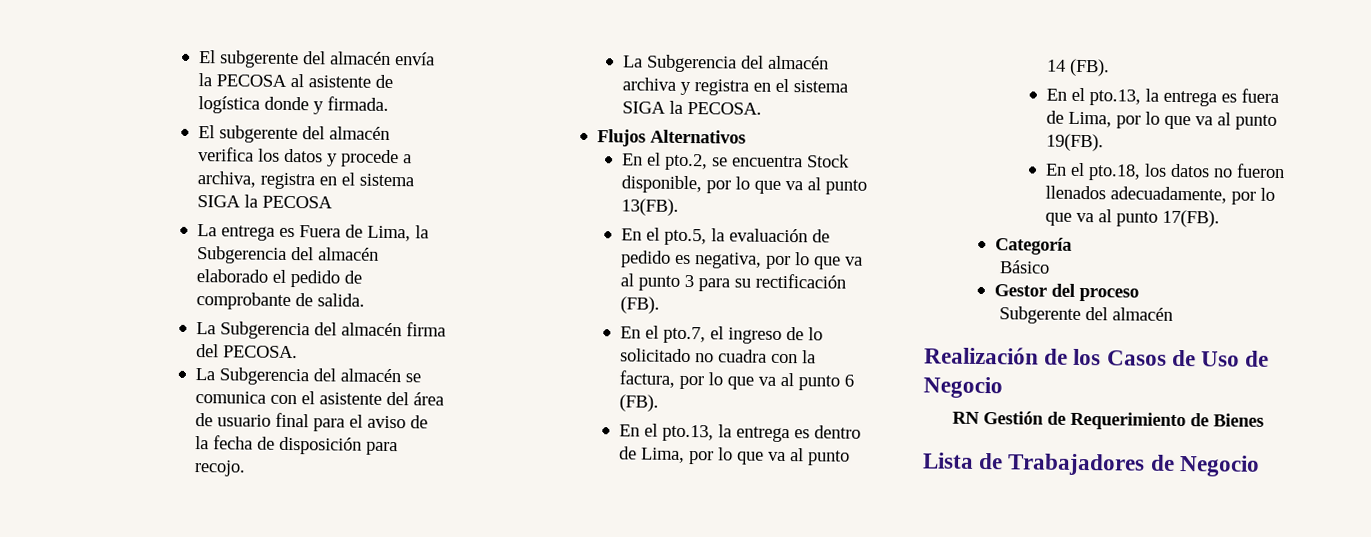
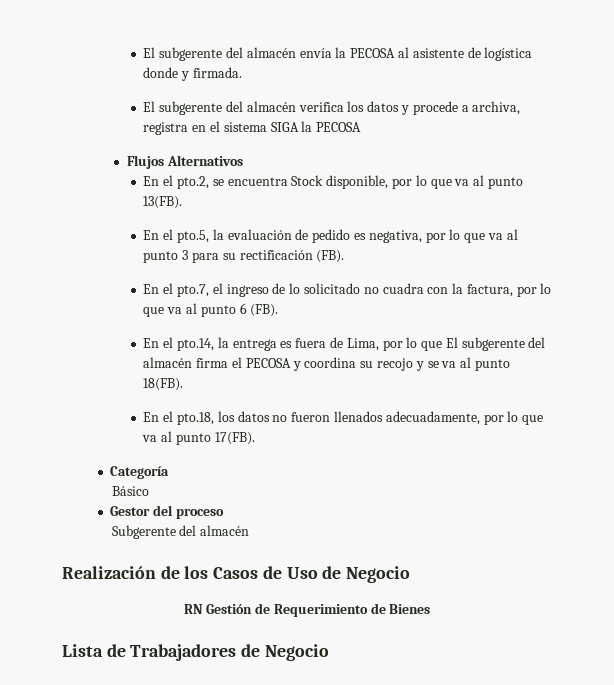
- La entrega es Fuera de Lima, la Subgerencia del almacén elaborado el pedido de comprobante de salida.
- La Subgerencia del almacén firma del PECOSA.
- La Subgerencia del almacén se comunica con el asistente del área de usuario final para el aviso de la fecha de disposición para recojo.
- La Subgerencia del almacén archiva y registra en el sistema SIGA la PECOSA.
- En el pto.13, la entrega es dentro de Lima, por lo que va al punto 14 (FB).
- En el pto.13, la entrega es fuera de Lima, por lo que va al punto 19(FB).
+ En el pto.14, la entrega es fuera de Lima, por lo que El subgerente del almacén firma el PECOSA y coordina su recojo y se va al punto 18(FB).

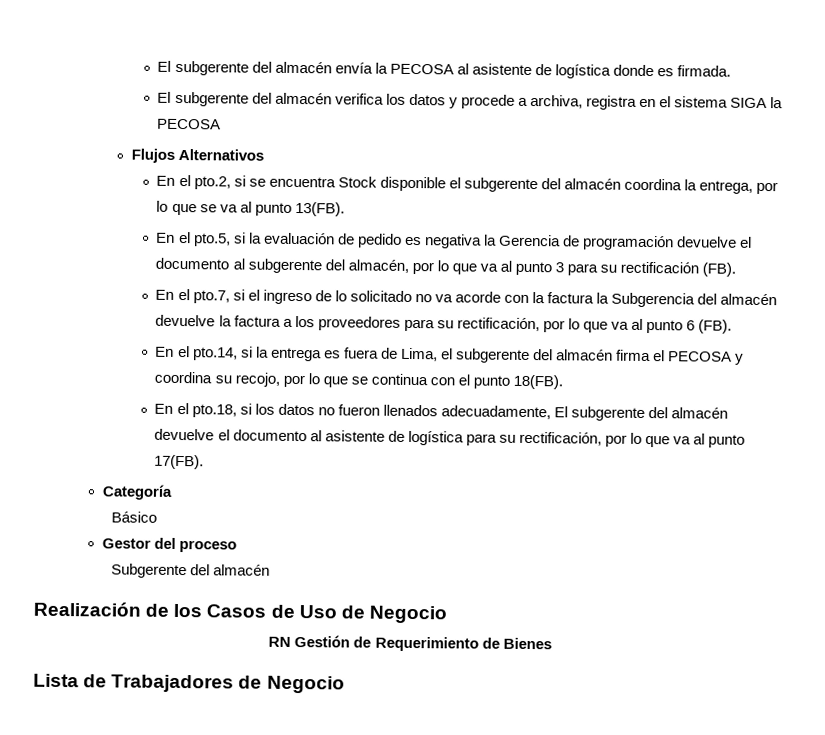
- El subgerente del almacén envía la PECOSA al asistente de logística donde y firmada.
+ El subgerente del almacén envía la PECOSA al asistente de logística donde es firmada.
- En el pto.2, se encuentra Stock disponible, por lo que va al punto 13(FB).
+ En el pto.2, si se encuentra Stock disponible el subgerente del almacén coordina la entrega, por lo que se va al punto 13(FB).
- En el pto.5, la evaluación de pedido es negativa, por lo que va al punto 3 para su rectificación (FB).
+ En el pto.5, si la evaluación de pedido es negativa la Gerencia de programación devuelve el documento al subgerente del almacén, por lo que va al punto 3 para su rectificación (FB).
- En el pto.7, el ingreso de lo solicitado no cuadra con la factura, por lo que va al punto 6 (FB).
+ En el pto.7, si el ingreso de lo solicitado no va acorde con la factura la Subgerencia del almacén devuelve la factura a los proveedores para su rectificación, por lo que va al punto 6 (FB).
- En el pto.14, la entrega es fuera de Lima, por lo que El subgerente del almacén firma el PECOSA y coordina su recojo y se va al punto 18(FB).
+ En el pto.14, si la entrega es fuera de Lima, el subgerente del almacén firma el PECOSA y coordina su recojo, por lo que se continua con el punto 18(FB).
- En el pto.18, los datos no fueron llenados adecuadamente, por lo que va al punto 17(FB).
+ En el pto.18, si los datos no fueron llenados adecuadamente, El subgerente del almacén devuelve el documento al asistente de logística para su rectificación, por lo que va al punto 17(FB).

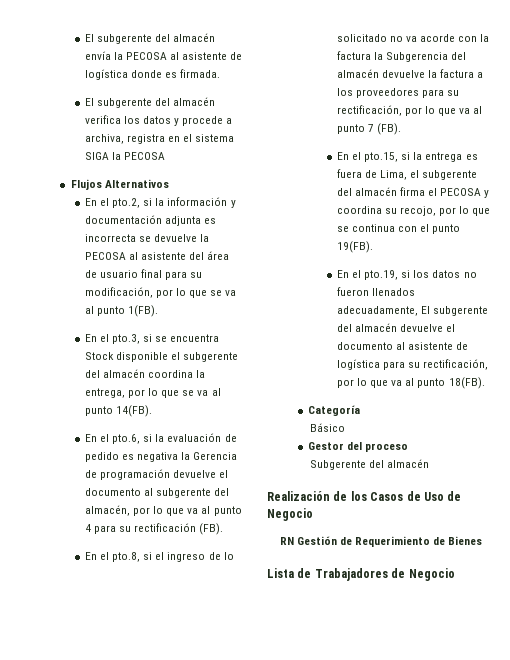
- En el pto.2, si se encuentra Stock disponible el subgerente del almacén coordina la entrega, por lo que se va al punto 13(FB).
- En el pto.5, si la evaluación de pedido es negativa la Gerencia de programación devuelve el documento al subgerente del almacén, por lo que va al punto 3 para su rectificación (FB).
+ En el pto.2, si la información y documentación adjunta es incorrecta se devuelve la PECOSA al asistente del área de usuario final para su modificación, por lo que se va al punto 1(FB).
+ En el pto.3, si se encuentra Stock disponible el subgerente del almacén coordina la entrega, por lo que se va al punto 14(FB).
+ En el pto.6, si la evaluación de pedido es negativa la Gerencia de programación devuelve el documento al subgerente del almacén, por lo que va al punto 4 para su rectificación (FB).
- En el pto.7, si el ingreso de lo solicitado no va acorde con la factura la Subgerencia del almacén devuelve la factura a los proveedores para su rectificación, por lo que va al punto 6 (FB).
- En el pto.14, si la entrega es fuera de Lima, el subgerente del almacén firma el PECOSA y coordina su recojo, por lo que se continua con el punto 18(FB).
- En el pto.18, si los datos no fueron llenados adecuadamente, El subgerente del almacén devuelve el documento al asistente de logística para su rectificación, por lo que va al punto 17(FB).
+ En el pto.8, si el ingreso de lo solicitado no va acorde con la factura la Subgerencia del almacén devuelve la factura a los proveedores para su rectificación, por lo que va al punto 7 (FB).
+ En el pto.15, si la entrega es fuera de Lima, el subgerente del almacén firma el PECOSA y coordina su recojo, por lo que se continua con el punto 19(FB).
+ En el pto.19, si los datos no fueron llenados adecuadamente, El subgerente del almacén devuelve el documento al asistente de logística para su rectificación, por lo que va al punto 18(FB).

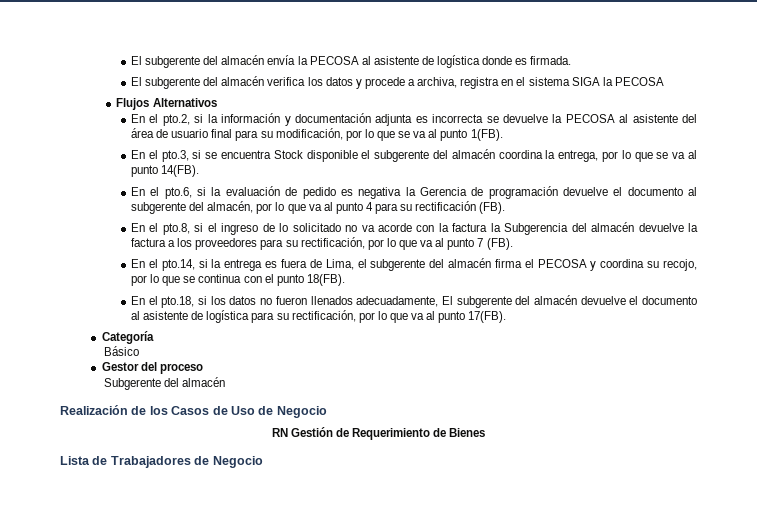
- En el pto.15, si la entrega es fuera de Lima, el subgerente del almacén firma el PECOSA y coordina su recojo, por lo que se continua con el punto 19(FB).
- En el pto.19, si los datos no fueron llenados adecuadamente, El subgerente del almacén devuelve el documento al asistente de logística para su rectificación, por lo que va al punto 18(FB).
+ En el pto.14, si la entrega es fuera de Lima, el subgerente del almacén firma el PECOSA y coordina su recojo, por lo que se continua con el punto 18(FB).
+ En el pto.18, si los datos no fueron llenados adecuadamente, El subgerente del almacén devuelve el documento al asistente de logística para su rectificación, por lo que va al punto 17(FB).

